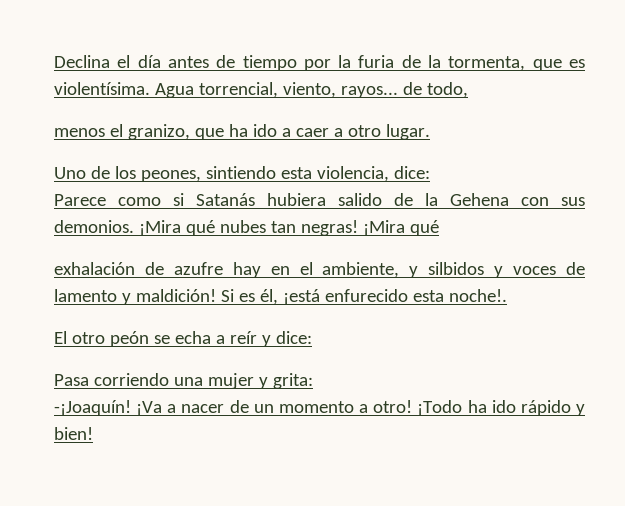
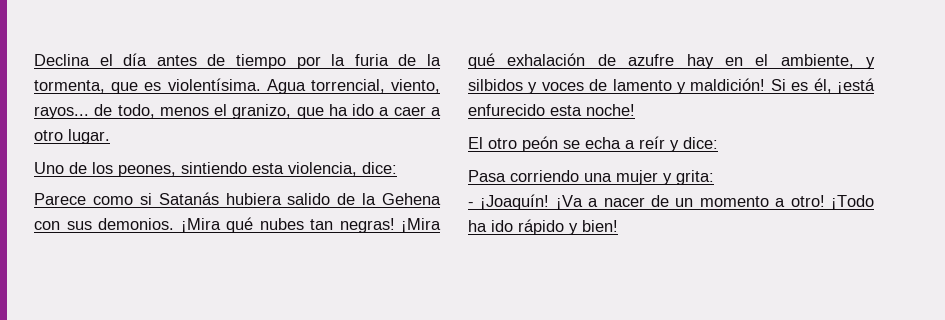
- Agua torrencial, viento, rayos... de todo,
- menos el granizo, que ha ido a caer a otro lugar.
+ Agua torrencial, viento, rayos... de todo, menos el granizo, que ha ido a caer a otro lugar.
- ¡Mira qué nubes tan negras! ¡Mira qué
- exhalación de azufre hay en el ambiente, y silbidos y voces de lamento y maldición!
+ ¡Mira qué nubes tan negras! ¡Mira qué exhalación de azufre hay en el ambiente, y silbidos y voces de lamento y maldición!
- Si es él, ¡está enfurecido esta noche!.
+ Si es él, ¡está enfurecido esta noche!
- -¡Joaquín!
+ - ¡Joaquín!

